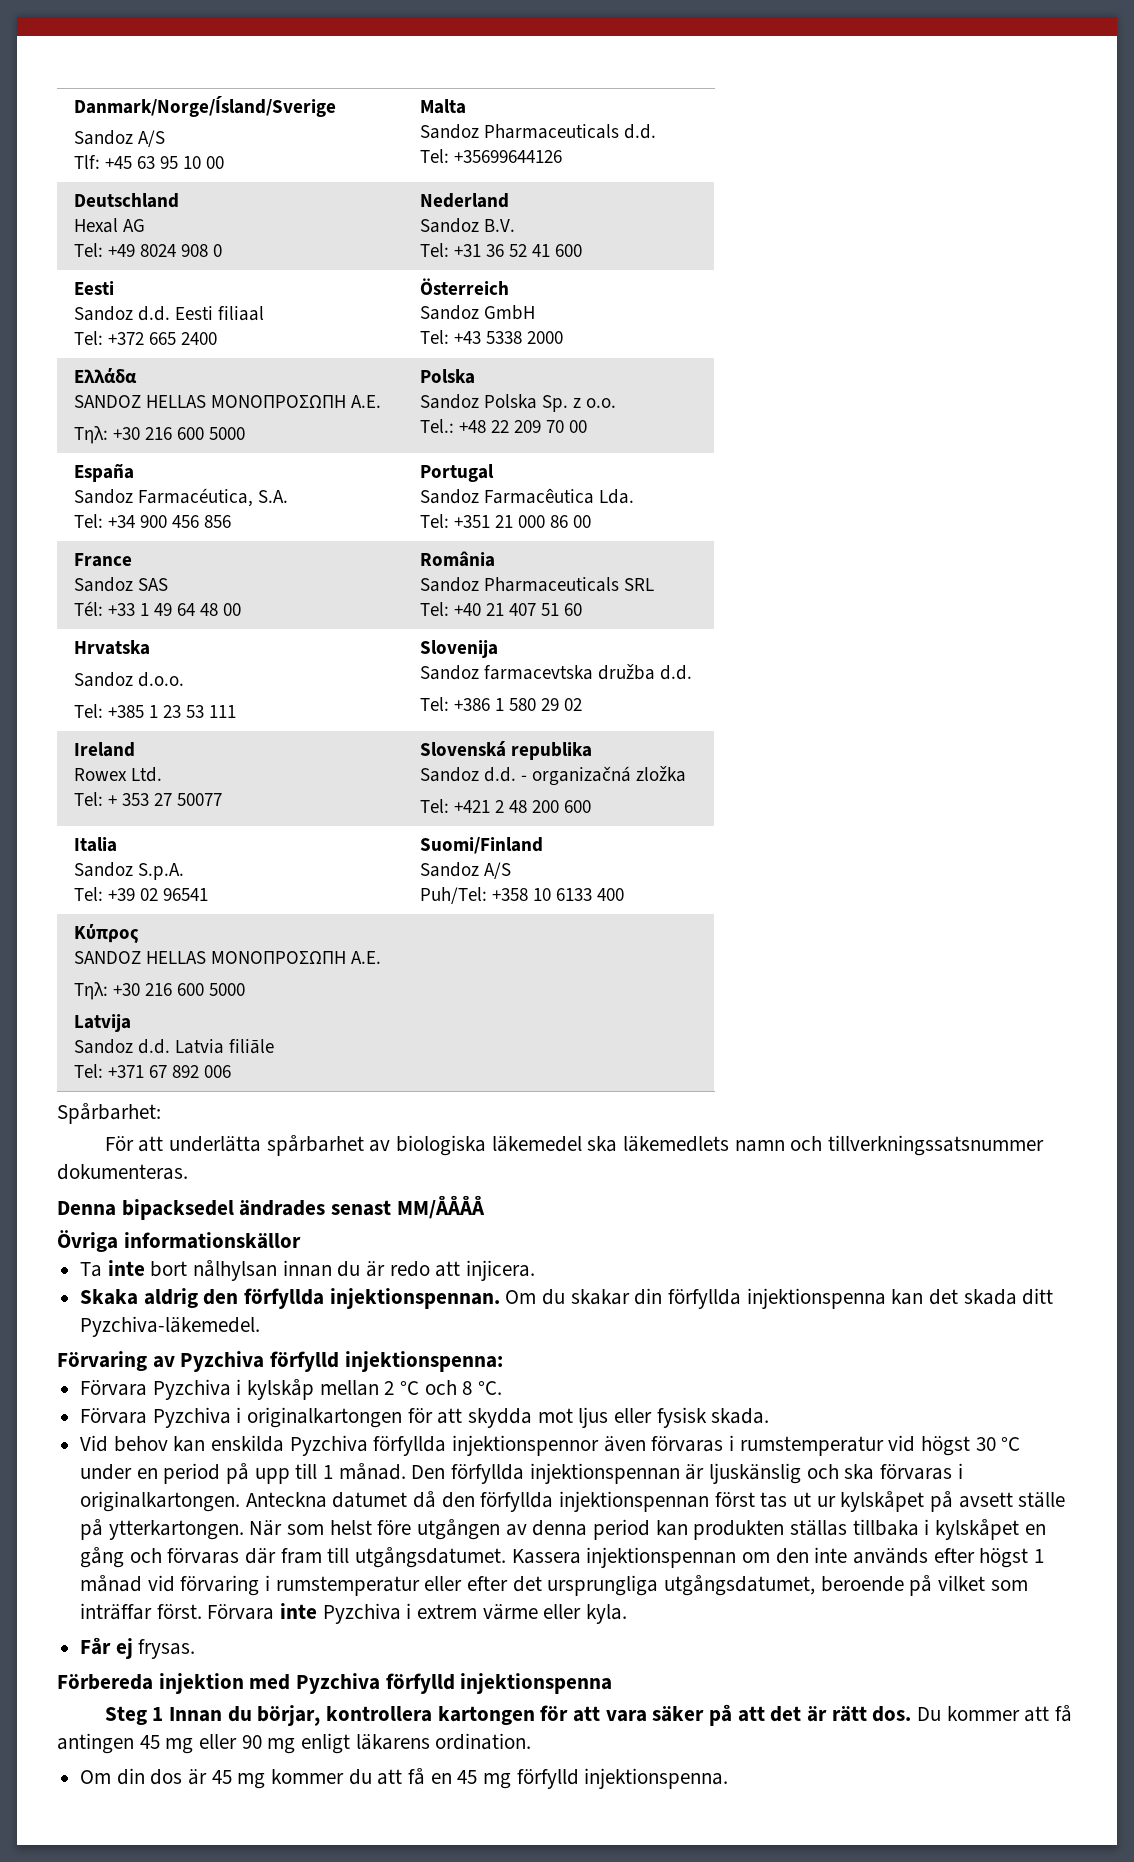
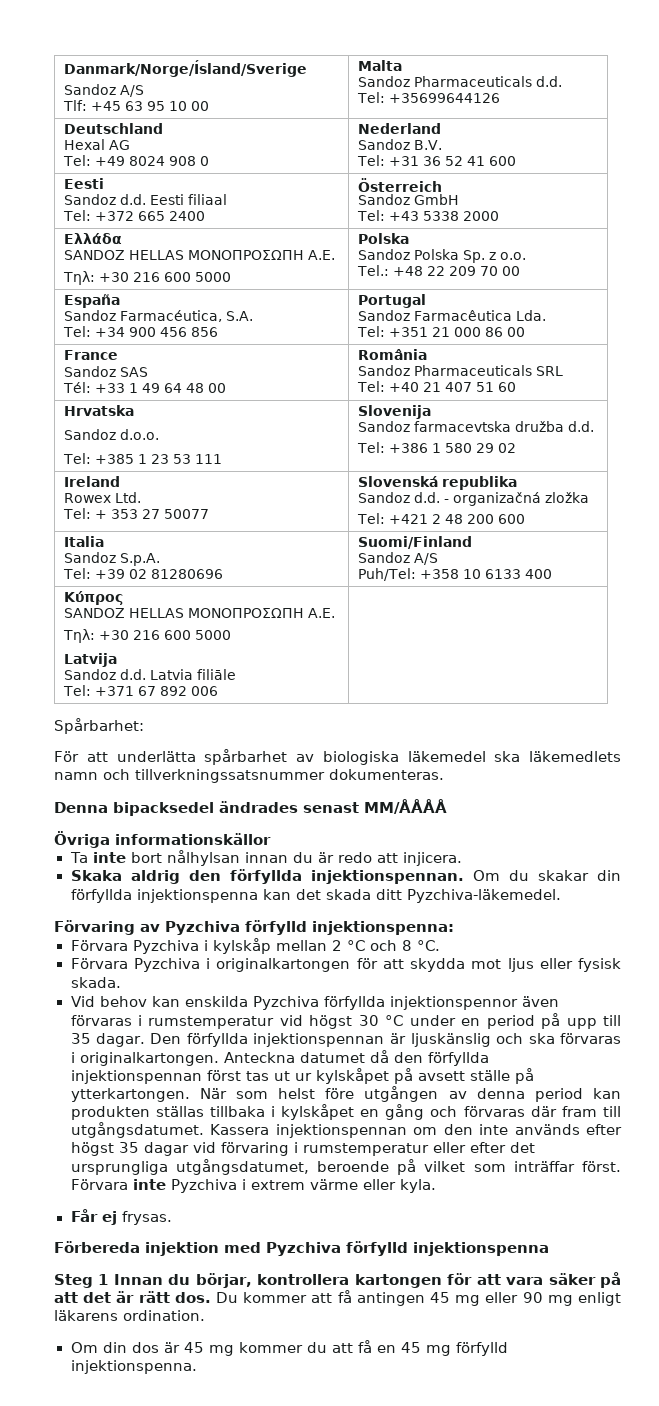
  Italia
  Sandoz S.p.A.
- Tel: +39 02 96541 | Suomi/Finland
+ Tel: +39 02 81280696 | Suomi/Finland
- Vid behov kan enskilda Pyzchiva förfyllda injektionspennor även förvaras i rumstemperatur vid högst 30 °C under en period på upp till 1 månad.
+ Vid behov kan enskilda Pyzchiva förfyllda injektionspennor även förvaras i rumstemperatur vid högst 30 °C under en period på upp till 35 dagar.
- Kassera injektionspennan om den inte används efter högst 1 månad vid förvaring i rumstemperatur eller efter det ursprungliga utgångsdatumet, beroende på vilket som inträffar först.
+ Kassera injektionspennan om den inte används efter högst 35 dagar vid förvaring i rumstemperatur eller efter det ursprungliga utgångsdatumet, beroende på vilket som inträffar först.

